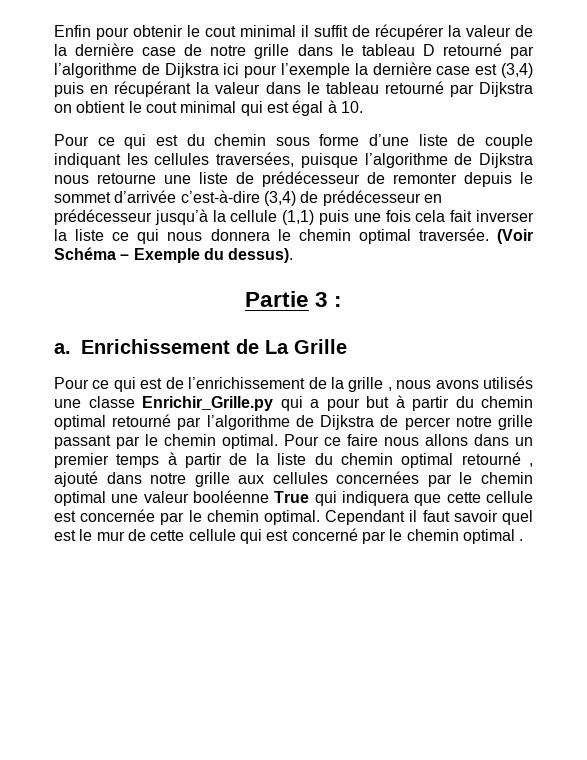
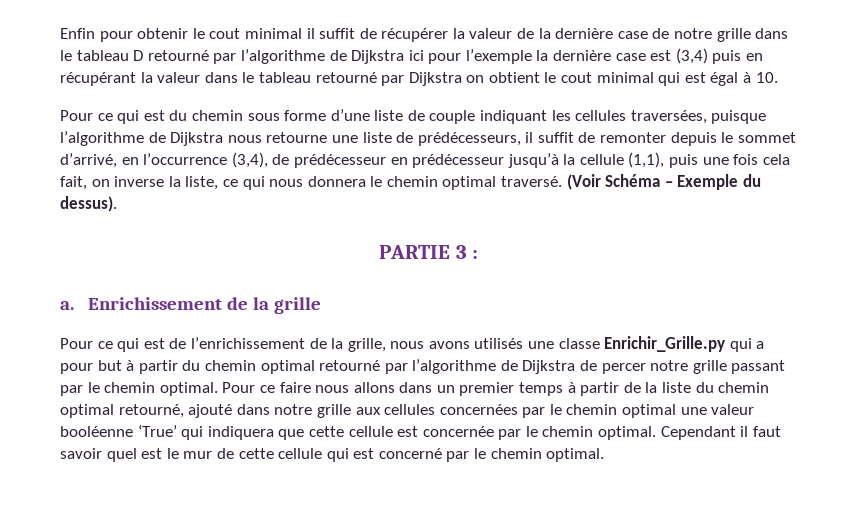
- Pour ce qui est du chemin sous forme d’une liste de couple indiquant les cellules traversées, puisque l’algorithme de Dijkstra nous retourne une liste de prédécesseur de remonter depuis le sommet d’arrivée c’est-à-dire (3,4) de prédécesseur en prédécesseur jusqu’à la cellule (1,1) puis une fois cela fait inverser la liste ce qui nous donnera le chemin optimal traversée.
+ Pour ce qui est du chemin sous forme d’une liste de couple indiquant les cellules traversées, puisque l’algorithme de Dijkstra nous retourne une liste de prédécesseurs, il suffit de remonter depuis le sommet d’arrivé, en l’occurrence (3,4), de prédécesseur en prédécesseur jusqu’à la cellule (1,1), puis une fois cela fait, on inverse la liste, ce qui nous donnera le chemin optimal traversé.
- Partie 3 :
+ PARTIE 3 :
- Enrichissement de La Grille
+ Enrichissement de la grille
- Pour ce qui est de l’enrichissement de la grille , nous avons utilisés une classe Enrichir_Grille.py qui a pour but à partir du chemin optimal retourné par l’algorithme de Dijkstra de percer notre grille passant par le chemin optimal.
+ Pour ce qui est de l’enrichissement de la grille, nous avons utilisés une classe Enrichir_Grille.py qui a pour but à partir du chemin optimal retourné par l’algorithme de Dijkstra de percer notre grille passant par le chemin optimal.
- Pour ce faire nous allons dans un premier temps à partir de la liste du chemin optimal retourné , ajouté dans notre grille aux cellules concernées par le chemin optimal une valeur booléenne True qui indiquera que cette cellule est concernée par le chemin optimal.
+ Pour ce faire nous allons dans un premier temps à partir de la liste du chemin optimal retourné, ajouté dans notre grille aux cellules concernées par le chemin optimal une valeur booléenne ‘True’ qui indiquera que cette cellule est concernée par le chemin optimal.
- Cependant il faut savoir quel est le mur de cette cellule qui est concerné par le chemin optimal .
+ Cependant il faut savoir quel est le mur de cette cellule qui est concerné par le chemin optimal.

